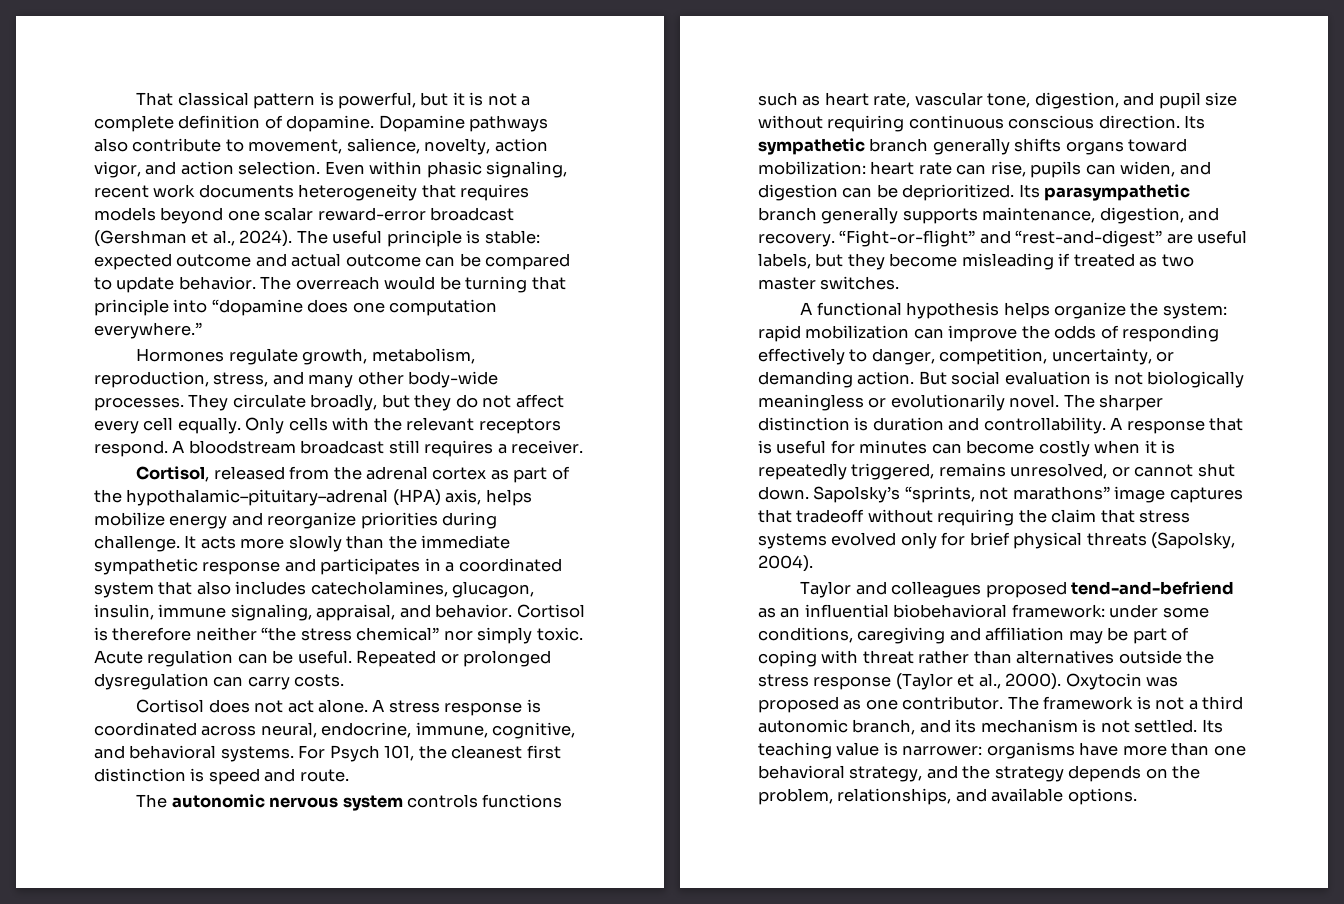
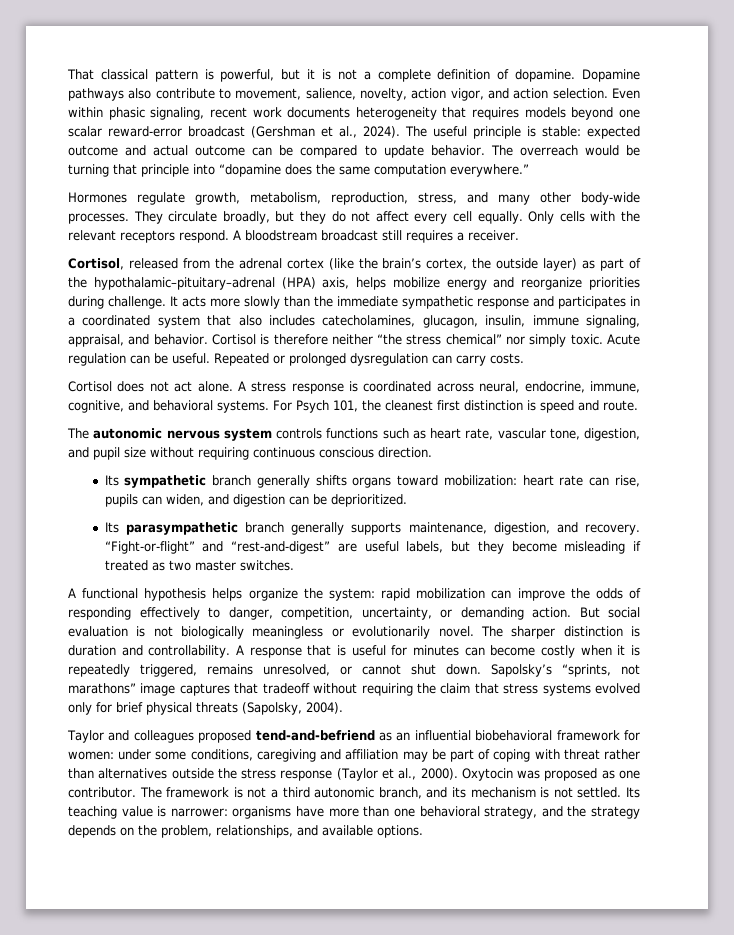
- The overreach would be turning that principle into “dopamine does one computation everywhere.”
+ The overreach would be turning that principle into “dopamine does the same computation everywhere.”
- Cortisol, released from the adrenal cortex as part of the hypothalamic–pituitary–adrenal (HPA) axis, helps mobilize energy and reorganize priorities during challenge.
+ Cortisol, released from the adrenal cortex (like the brain’s cortex, the outside layer) as part of the hypothalamic–pituitary–adrenal (HPA) axis, helps mobilize energy and reorganize priorities during challenge.
- The autonomic nervous system controls functions such as heart rate, vascular tone, digestion, and pupil size without requiring continuous conscious direction. Its sympathetic branch generally shifts organs toward mobilization: heart rate can rise, pupils can widen, and digestion can be deprioritized. Its parasympathetic branch generally supports maintenance, digestion, and recovery.
+ The autonomic nervous system controls functions such as heart rate, vascular tone, digestion, and pupil size without requiring continuous conscious direction.
+ Its sympathetic branch generally shifts organs toward mobilization: heart rate can rise, pupils can widen, and digestion can be deprioritized.
+ Its parasympathetic branch generally supports maintenance, digestion, and recovery.
- Taylor and colleagues proposed tend-and-befriend as an influential biobehavioral framework: under some conditions, caregiving and affiliation may be part of coping with threat rather than alternatives outside the stress response (Taylor et al., 2000).
+ Taylor and colleagues proposed tend-and-befriend as an influential biobehavioral framework for women: under some conditions, caregiving and affiliation may be part of coping with threat rather than alternatives outside the stress response (Taylor et al., 2000).

